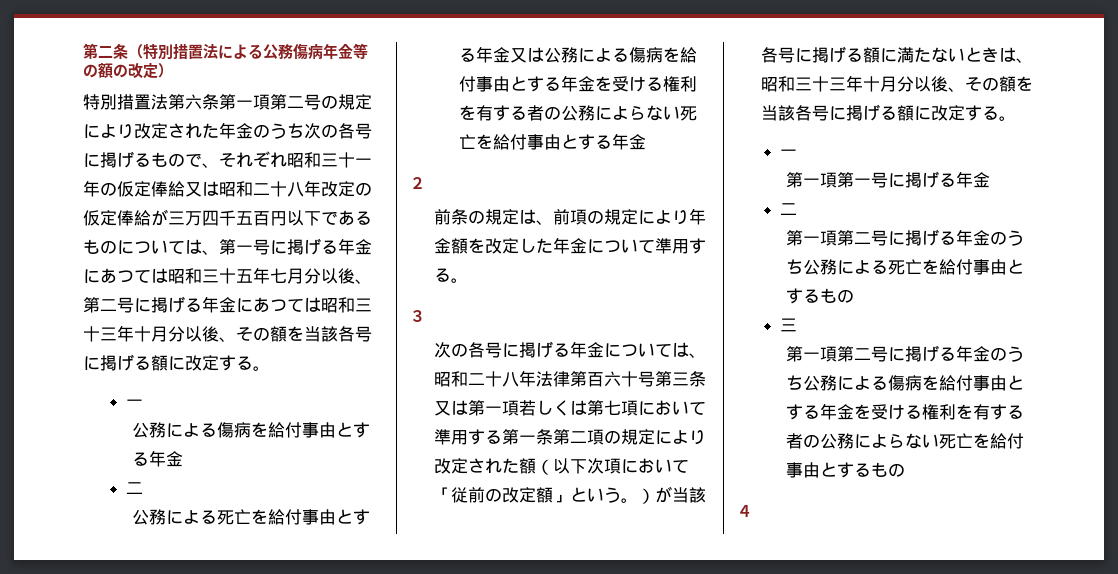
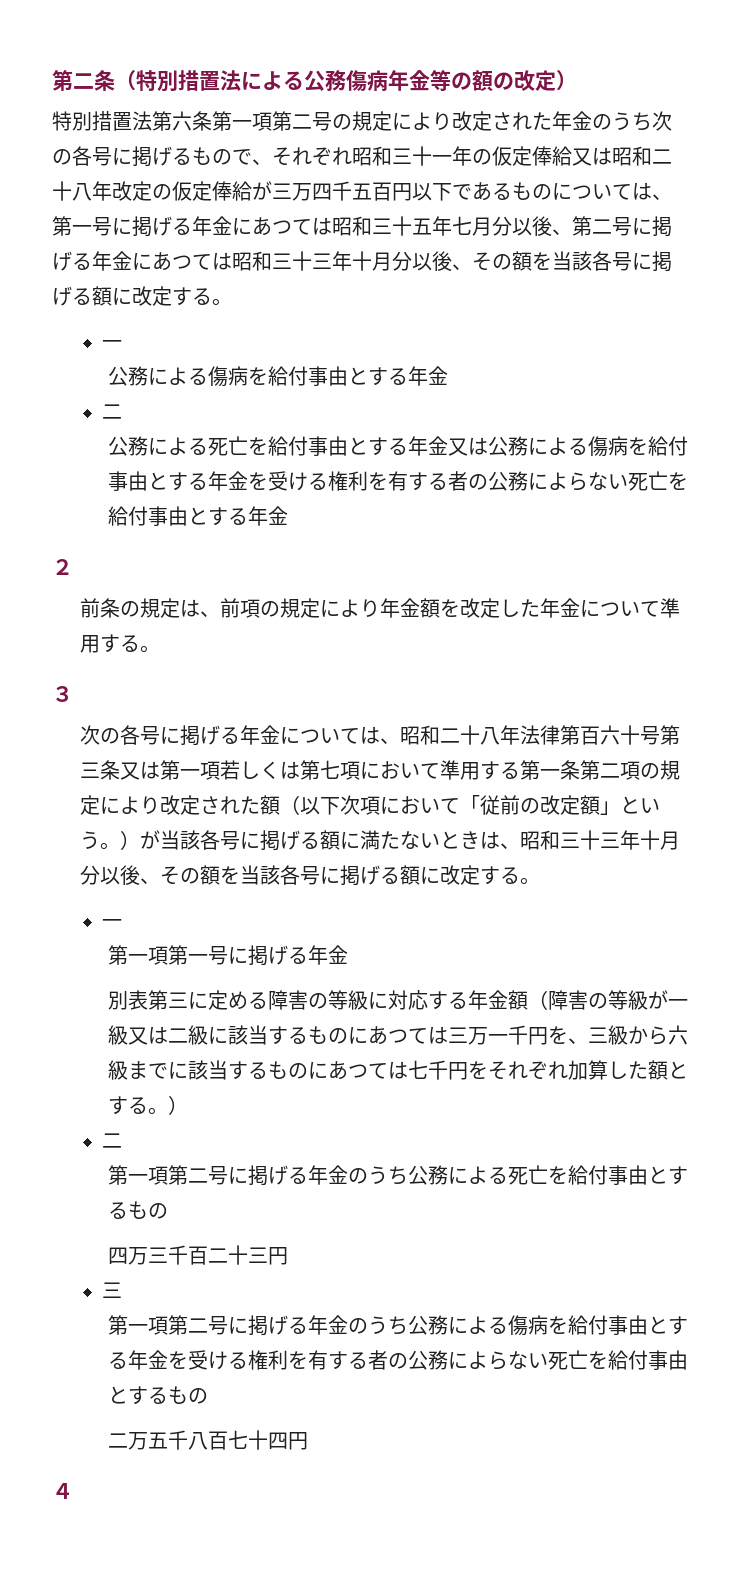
+ 別表第三に定める障害の等級に対応する年金額（障害の等級が一級又は二級に該当するものにあつては三万一千円を、三級から六級までに該当するものにあつては七千円をそれぞれ加算した額とする。）
+ 四万三千百二十三円
+ 二万五千八百七十四円

